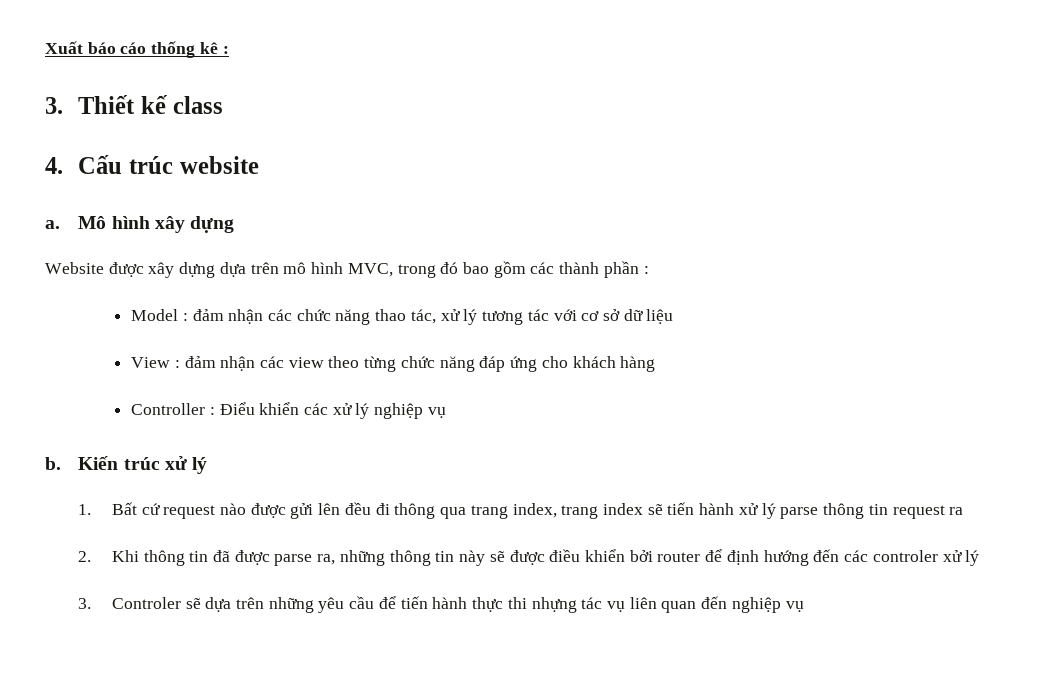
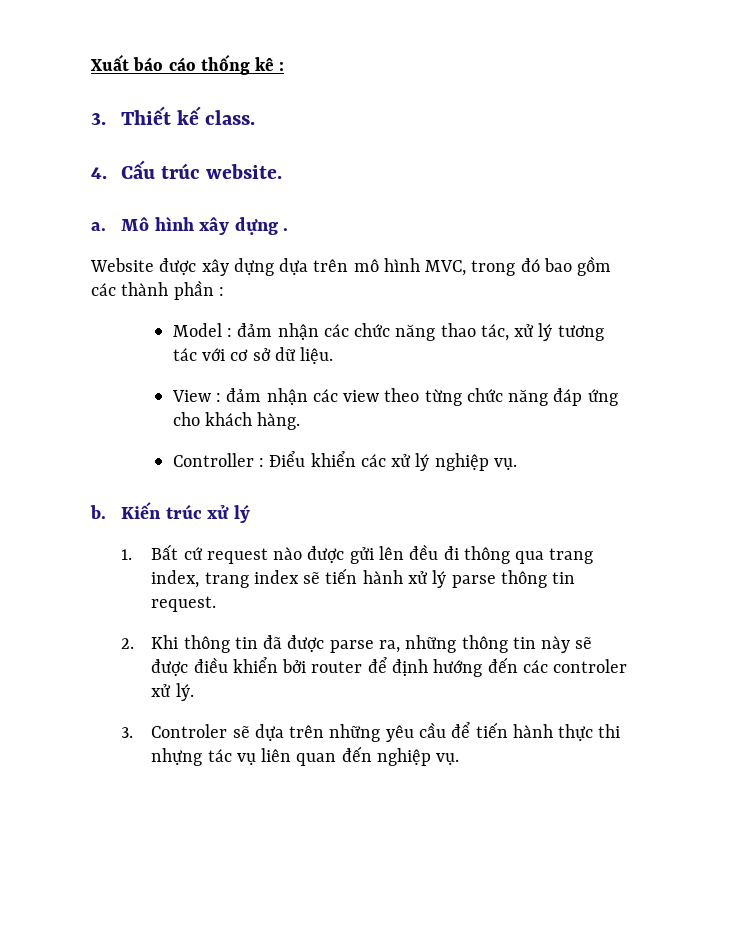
- 3. Thiết kế class
+ 3. Thiết kế class.
- 4. Cấu trúc website
+ 4. Cấu trúc website.
- Mô hình xây dựng
+ Mô hình xây dựng .
- Model : đảm nhận các chức năng thao tác, xử lý tương tác với cơ sở dữ liệu
+ Model : đảm nhận các chức năng thao tác, xử lý tương tác với cơ sở dữ liệu.
- View : đảm nhận các view theo từng chức năng đáp ứng cho khách hàng
+ View : đảm nhận các view theo từng chức năng đáp ứng cho khách hàng.
- Controller : Điểu khiển các xử lý nghiệp vụ
+ Controller : Điểu khiển các xử lý nghiệp vụ.
- 1. Bất cứ request nào được gửi lên đều đi thông qua trang index, trang index sẽ tiến hành xử lý parse thông tin request ra
+ 1. Bất cứ request nào được gửi lên đều đi thông qua trang index, trang index sẽ tiến hành xử lý parse thông tin request.
- 2. Khi thông tin đã được parse ra, những thông tin này sẽ được điều khiển bởi router để định hướng đến các controler xử lý
+ 2. Khi thông tin đã được parse ra, những thông tin này sẽ được điều khiển bởi router để định hướng đến các controler xử lý.
- 3. Controler sẽ dựa trên những yêu cầu để tiến hành thực thi nhựng tác vụ liên quan đến nghiệp vụ
+ 3. Controler sẽ dựa trên những yêu cầu để tiến hành thực thi nhựng tác vụ liên quan đến nghiệp vụ.

